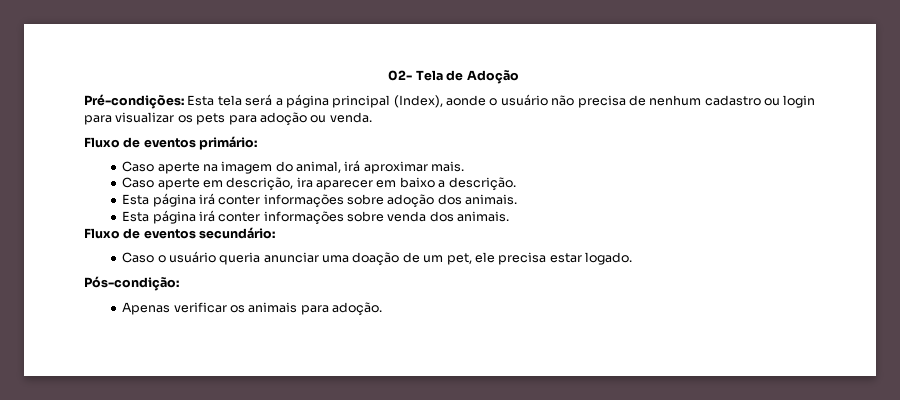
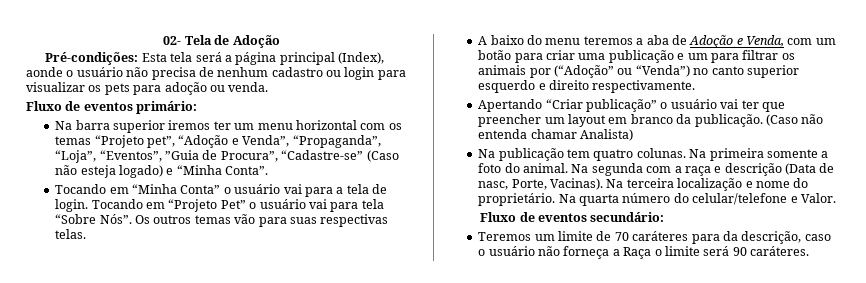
- Caso aperte na imagem do animal, irá aproximar mais.
- Caso aperte em descrição, ira aparecer em baixo a descrição.
- Esta página irá conter informações sobre adoção dos animais.
- Esta página irá conter informações sobre venda dos animais.
+ Na barra superior iremos ter um menu horizontal com os temas “Projeto pet”, “Adoção e Venda”, “Propaganda”, “Loja”, “Eventos”, ”Guia de Procura”, “Cadastre-se” (Caso não esteja logado) e “Minha Conta”.
+ Tocando em “Minha Conta” o usuário vai para a tela de login. Tocando em “Projeto Pet” o usuário vai para tela “Sobre Nós”. Os outros temas vão para suas respectivas telas.
+ A baixo do menu teremos a aba de Adoção e Venda, com um botão para criar uma publicação e um para filtrar os animais por (“Adoção” ou “Venda”) no canto superior esquerdo e direito respectivamente.
+ Apertando “Criar publicação” o usuário vai ter que preencher um layout em branco da publicação. (Caso não entenda chamar Analista)
+ Na publicação tem quatro colunas. Na primeira somente a foto do animal. Na segunda com a raça e descrição (Data de nasc, Porte, Vacinas). Na terceira localização e nome do proprietário. Na quarta número do celular/telefone e Valor.
  Fluxo de eventos secundário:
- Caso o usuário queria anunciar uma doação de um pet, ele precisa estar logado.
- Pós-condição:
- Apenas verificar os animais para adoção.
+ Teremos um limite de 70 caráteres para da descrição, caso o usuário não forneça a Raça o limite será 90 caráteres.

